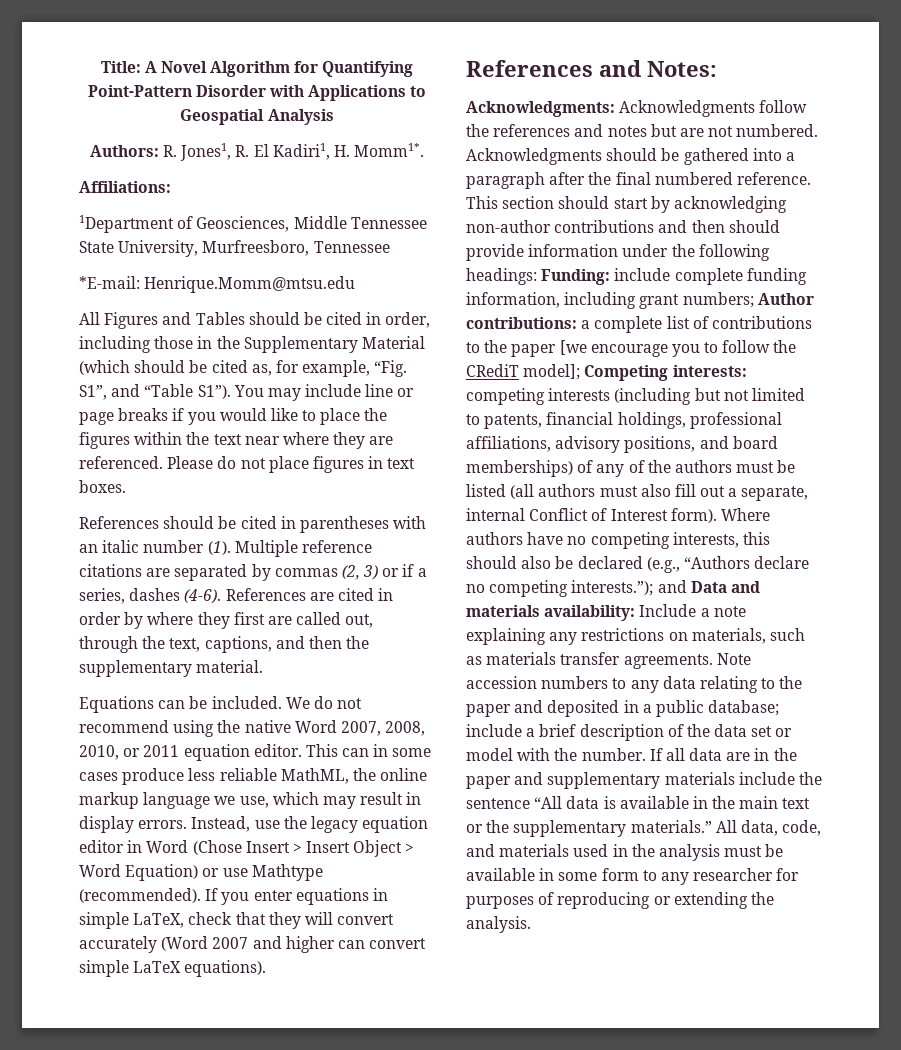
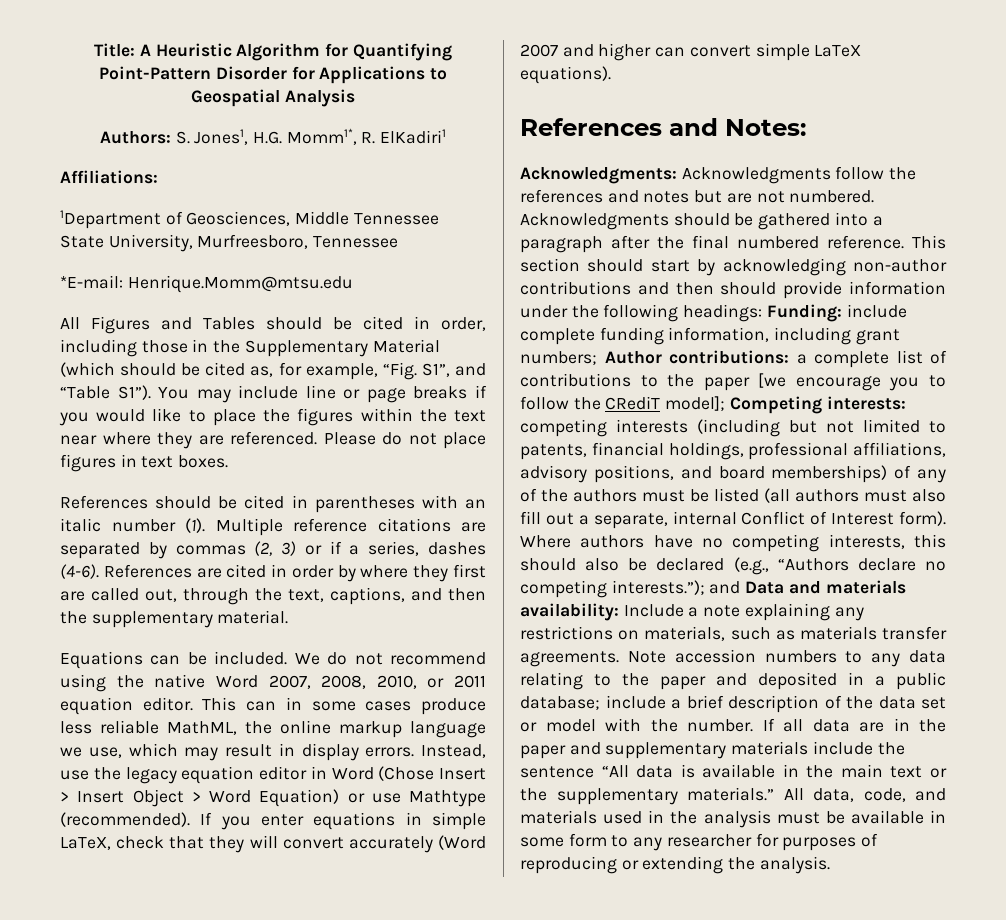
- Title: A Novel Algorithm for Quantifying Point-Pattern Disorder with Applications to Geospatial Analysis
+ Title: A Heuristic Algorithm for Quantifying Point-Pattern Disorder for Applications to Geospatial Analysis
- Authors: R. Jones1, R. El Kadiri1, H. Momm1*.
+ Authors: S. Jones1, H.G. Momm1*, R. ElKadiri1

